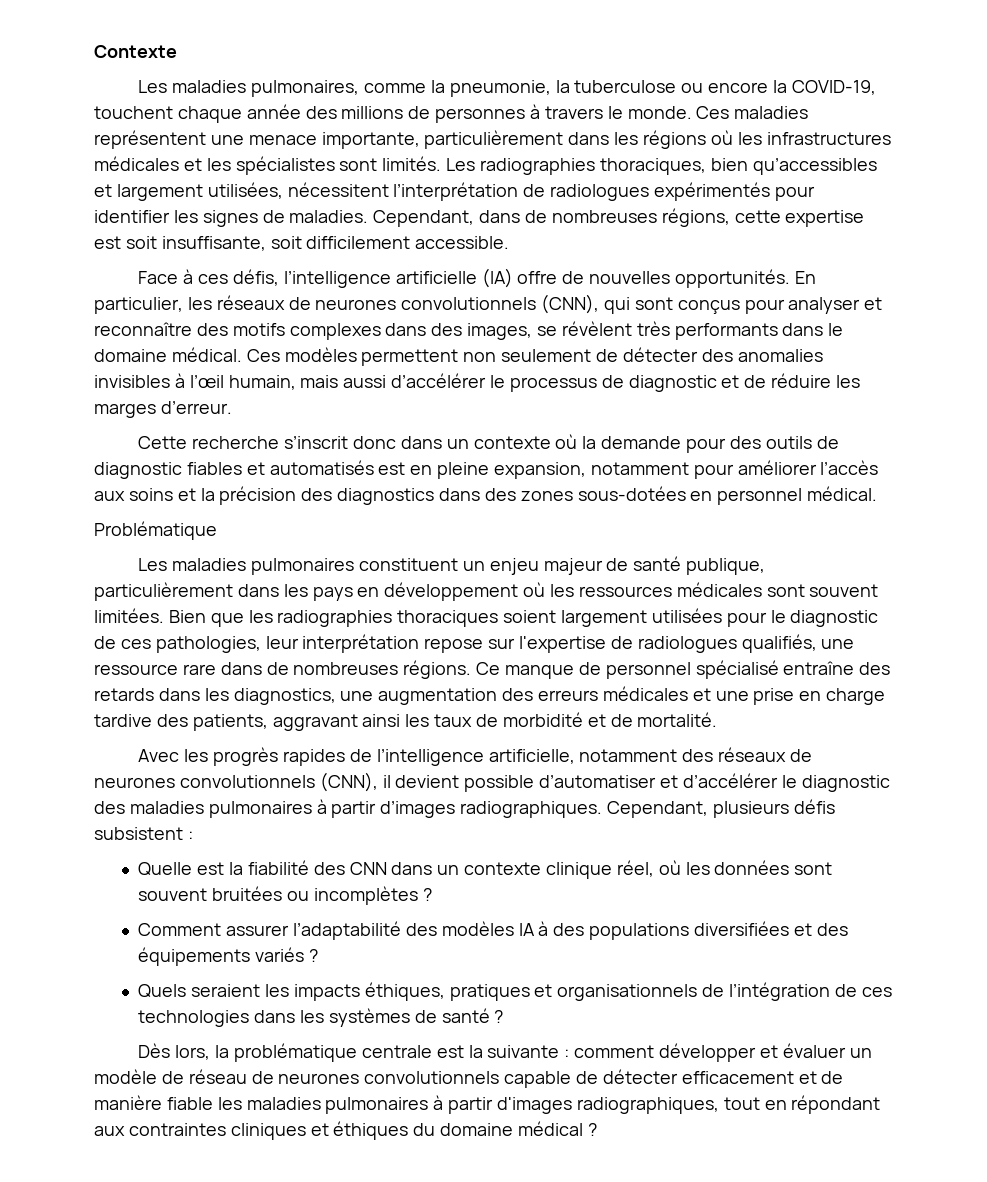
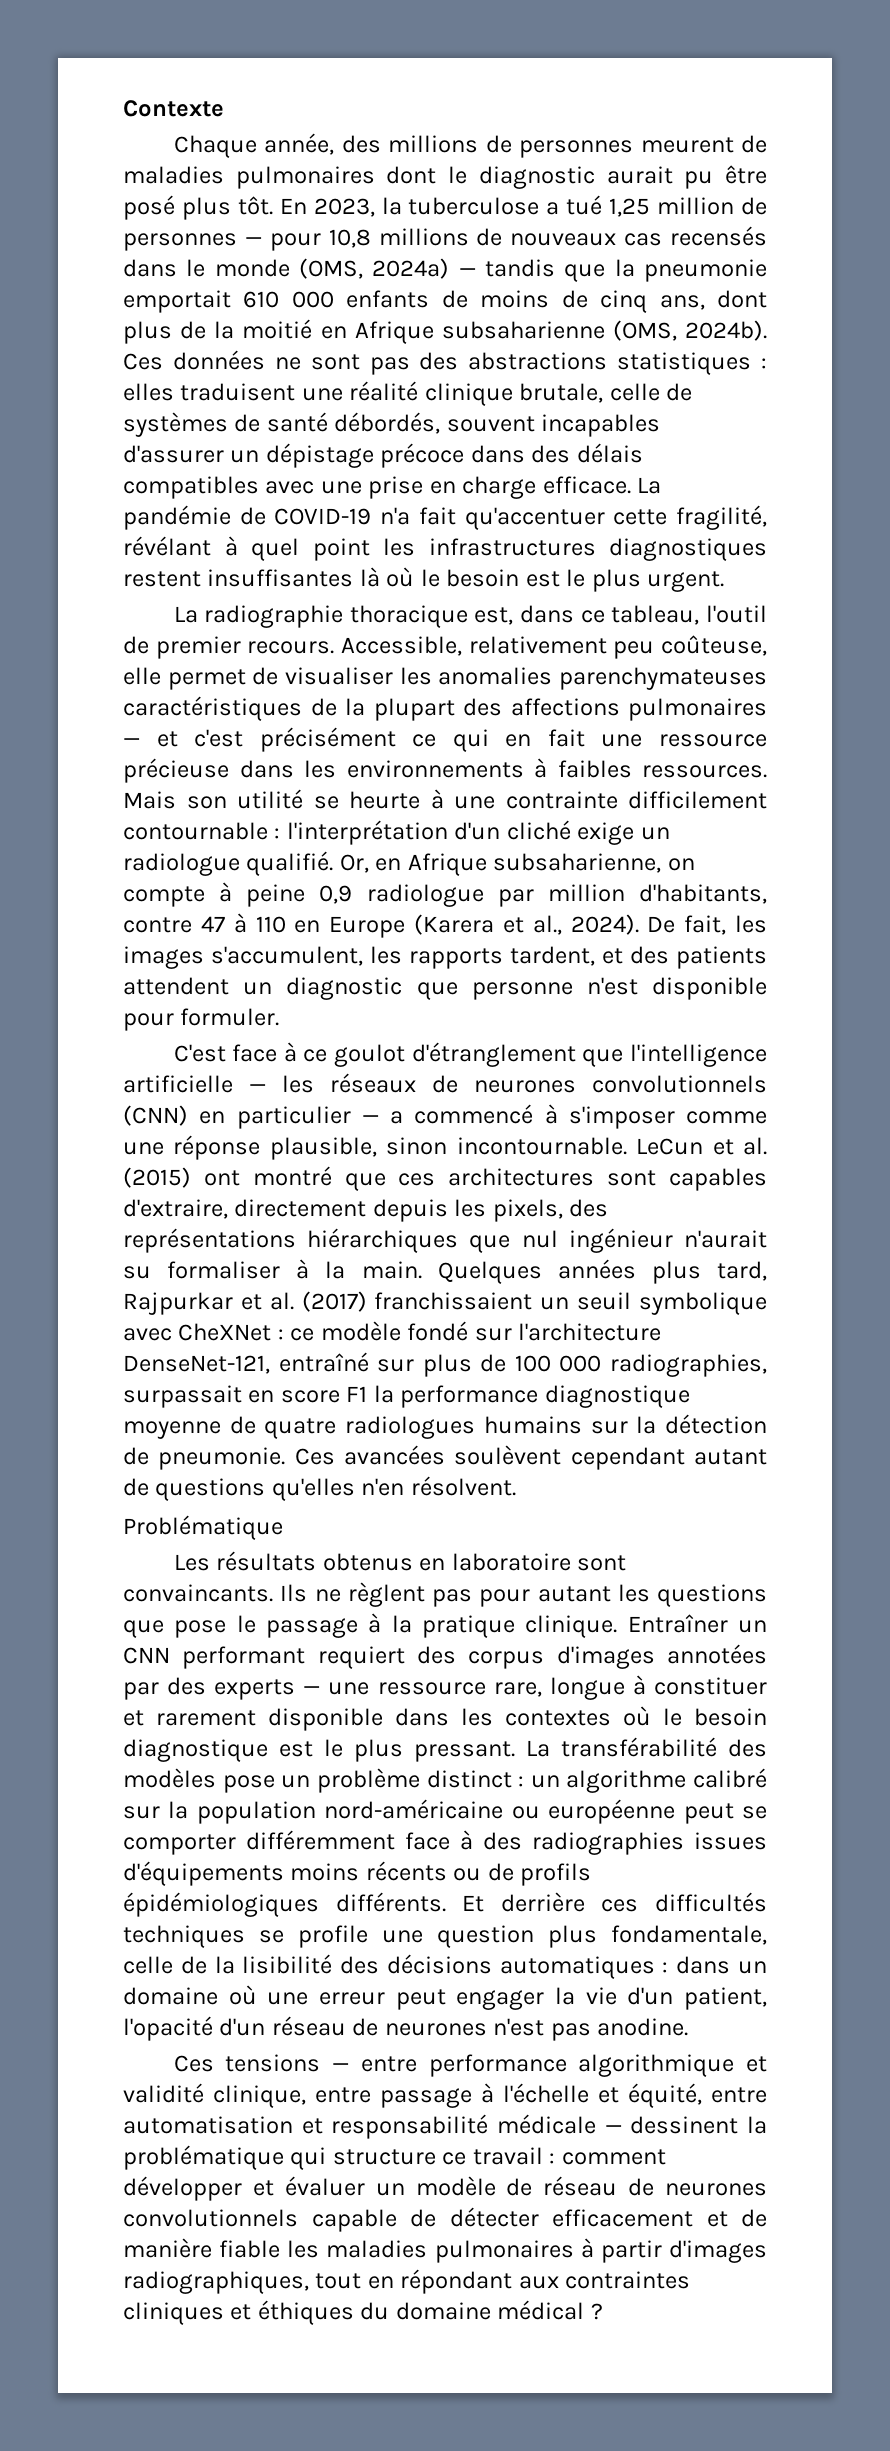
- Les maladies pulmonaires, comme la pneumonie, la tuberculose ou encore la COVID-19, touchent chaque année des millions de personnes à travers le monde. Ces maladies représentent une menace importante, particulièrement dans les régions où les infrastructures médicales et les spécialistes sont limités. Les radiographies thoraciques, bien qu’accessibles et largement utilisées, nécessitent l’interprétation de radiologues expérimentés pour identifier les signes de maladies. Cependant, dans de nombreuses régions, cette expertise est soit insuffisante, soit difficilement accessible.
- Face à ces défis, l’intelligence artificielle (IA) offre de nouvelles opportunités. En particulier, les réseaux de neurones convolutionnels (CNN), qui sont conçus pour analyser et reconnaître des motifs complexes dans des images, se révèlent très performants dans le domaine médical. Ces modèles permettent non seulement de détecter des anomalies invisibles à l’œil humain, mais aussi d’accélérer le processus de diagnostic et de réduire les marges d’erreur.
- Cette recherche s’inscrit donc dans un contexte où la demande pour des outils de diagnostic fiables et automatisés est en pleine expansion, notamment pour améliorer l’accès aux soins et la précision des diagnostics dans des zones sous-dotées en personnel médical.
+ Chaque année, des millions de personnes meurent de maladies pulmonaires dont le diagnostic aurait pu être posé plus tôt. En 2023, la tuberculose a tué 1,25 million de personnes — pour 10,8 millions de nouveaux cas recensés dans le monde (OMS, 2024a) — tandis que la pneumonie emportait 610 000 enfants de moins de cinq ans, dont plus de la moitié en Afrique subsaharienne (OMS, 2024b). Ces données ne sont pas des abstractions statistiques : elles traduisent une réalité clinique brutale, celle de systèmes de santé débordés, souvent incapables d'assurer un dépistage précoce dans des délais compatibles avec une prise en charge efficace. La pandémie de COVID-19 n'a fait qu'accentuer cette fragilité, révélant à quel point les infrastructures diagnostiques restent insuffisantes là où le besoin est le plus urgent.
+ La radiographie thoracique est, dans ce tableau, l'outil de premier recours. Accessible, relativement peu coûteuse, elle permet de visualiser les anomalies parenchymateuses caractéristiques de la plupart des affections pulmonaires — et c'est précisément ce qui en fait une ressource précieuse dans les environnements à faibles ressources. Mais son utilité se heurte à une contrainte difficilement contournable : l'interprétation d'un cliché exige un radiologue qualifié. Or, en Afrique subsaharienne, on compte à peine 0,9 radiologue par million d'habitants, contre 47 à 110 en Europe (Karera et al., 2024). De fait, les images s'accumulent, les rapports tardent, et des patients attendent un diagnostic que personne n'est disponible pour formuler.
+ C'est face à ce goulot d'étranglement que l'intelligence artificielle — les réseaux de neurones convolutionnels (CNN) en particulier — a commencé à s'imposer comme une réponse plausible, sinon incontournable. LeCun et al. (2015) ont montré que ces architectures sont capables d'extraire, directement depuis les pixels, des représentations hiérarchiques que nul ingénieur n'aurait su formaliser à la main. Quelques années plus tard, Rajpurkar et al. (2017) franchissaient un seuil symbolique avec CheXNet : ce modèle fondé sur l'architecture DenseNet-121, entraîné sur plus de 100 000 radiographies, surpassait en score F1 la performance diagnostique moyenne de quatre radiologues humains sur la détection de pneumonie. Ces avancées soulèvent cependant autant de questions qu'elles n'en résolvent.
  Problématique
- Les maladies pulmonaires constituent un enjeu majeur de santé publique, particulièrement dans les pays en développement où les ressources médicales sont souvent limitées. Bien que les radiographies thoraciques soient largement utilisées pour le diagnostic de ces pathologies, leur interprétation repose sur l'expertise de radiologues qualifiés, une ressource rare dans de nombreuses régions. Ce manque de personnel spécialisé entraîne des retards dans les diagnostics, une augmentation des erreurs médicales et une prise en charge tardive des patients, aggravant ainsi les taux de morbidité et de mortalité.
- Avec les progrès rapides de l’intelligence artificielle, notamment des réseaux de neurones convolutionnels (CNN), il devient possible d’automatiser et d’accélérer le diagnostic des maladies pulmonaires à partir d’images radiographiques. Cependant, plusieurs défis subsistent :
- Quelle est la fiabilité des CNN dans un contexte clinique réel, où les données sont souvent bruitées ou incomplètes ?
- Comment assurer l’adaptabilité des modèles IA à des populations diversifiées et des équipements variés ?
- Quels seraient les impacts éthiques, pratiques et organisationnels de l’intégration de ces technologies dans les systèmes de santé ?
- Dès lors, la problématique centrale est la suivante : comment développer et évaluer un modèle de réseau de neurones convolutionnels capable de détecter efficacement et de manière fiable les maladies pulmonaires à partir d'images radiographiques, tout en répondant aux contraintes cliniques et éthiques du domaine médical ?
+ Les résultats obtenus en laboratoire sont convaincants. Ils ne règlent pas pour autant les questions que pose le passage à la pratique clinique. Entraîner un CNN performant requiert des corpus d'images annotées par des experts — une ressource rare, longue à constituer et rarement disponible dans les contextes où le besoin diagnostique est le plus pressant. La transférabilité des modèles pose un problème distinct : un algorithme calibré sur la population nord-américaine ou européenne peut se comporter différemment face à des radiographies issues d'équipements moins récents ou de profils épidémiologiques différents. Et derrière ces difficultés techniques se profile une question plus fondamentale, celle de la lisibilité des décisions automatiques : dans un domaine où une erreur peut engager la vie d'un patient, l'opacité d'un réseau de neurones n'est pas anodine.
+ Ces tensions — entre performance algorithmique et validité clinique, entre passage à l'échelle et équité, entre automatisation et responsabilité médicale — dessinent la problématique qui structure ce travail : comment développer et évaluer un modèle de réseau de neurones convolutionnels capable de détecter efficacement et de manière fiable les maladies pulmonaires à partir d'images radiographiques, tout en répondant aux contraintes cliniques et éthiques du domaine médical ?

